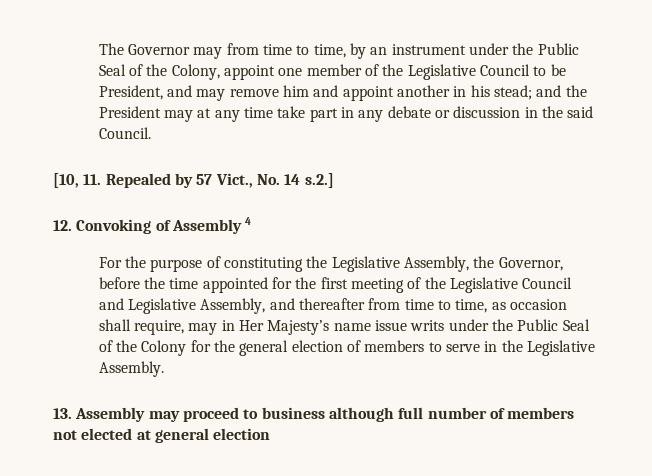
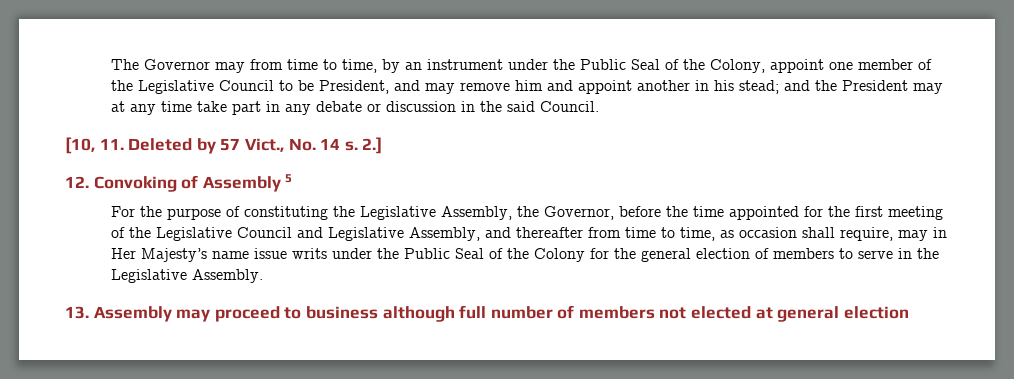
- [10, 11. Repealed by 57 Vict., No. 14 s.2.]
+ [10, 11. Deleted by 57 Vict., No. 14 s. 2.]
- 12. Convoking of Assembly 4
+ 12. Convoking of Assembly 5

